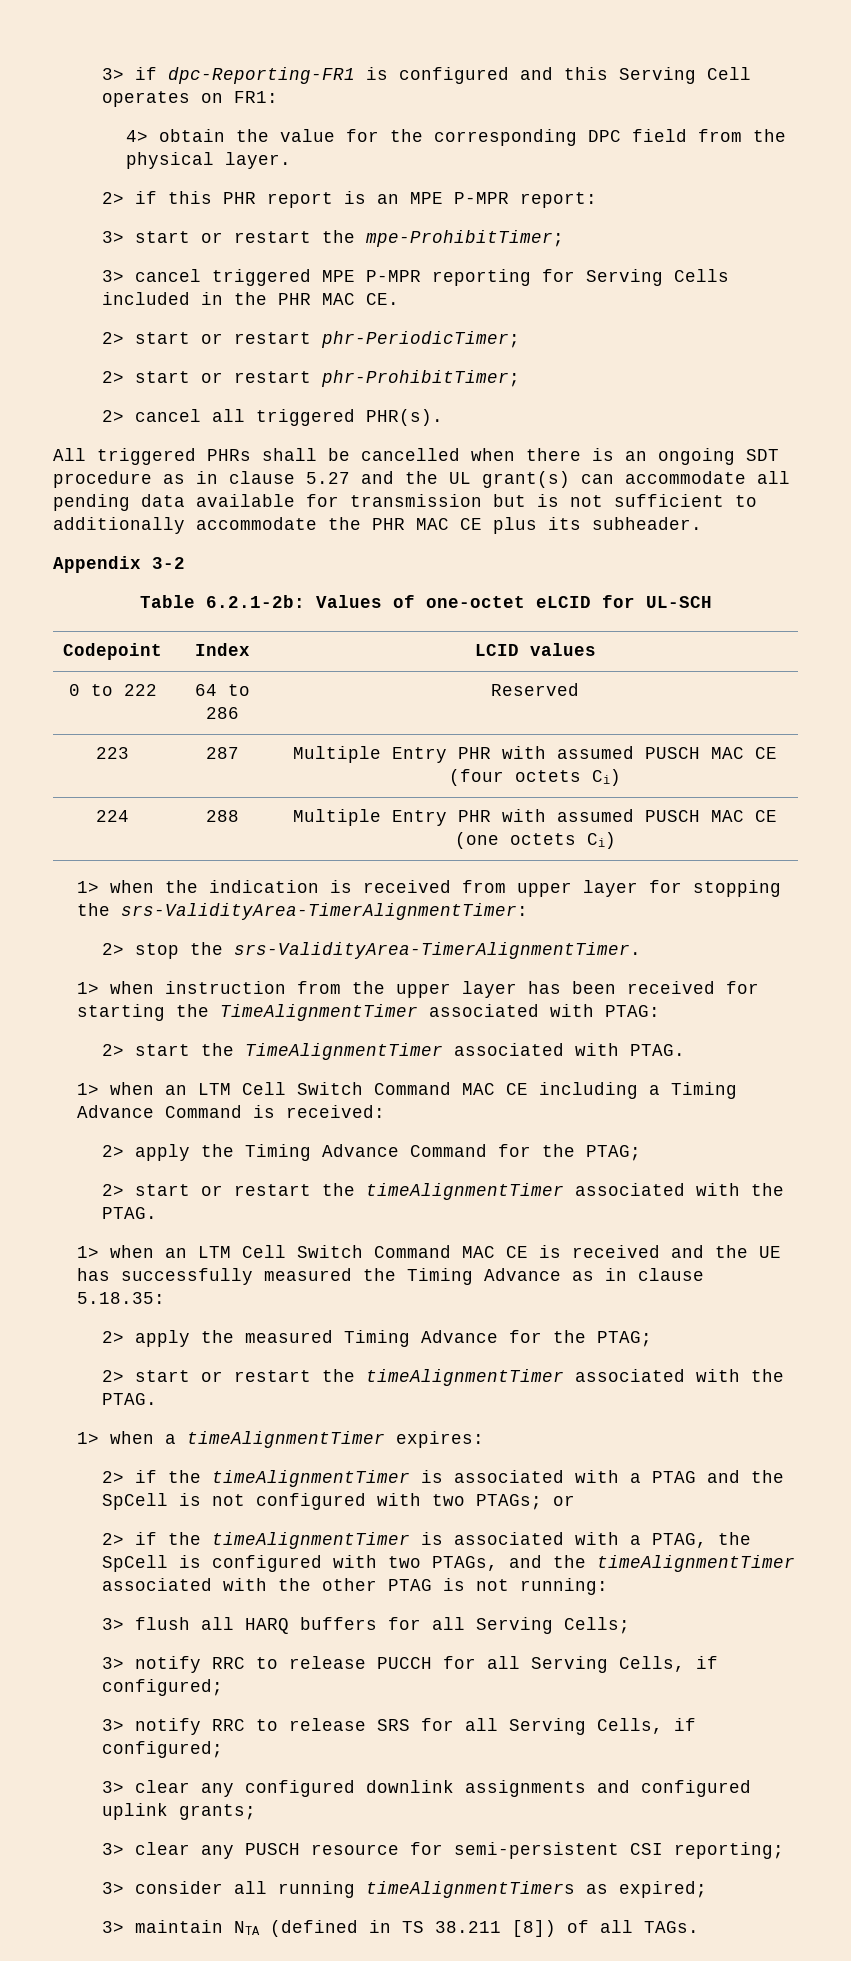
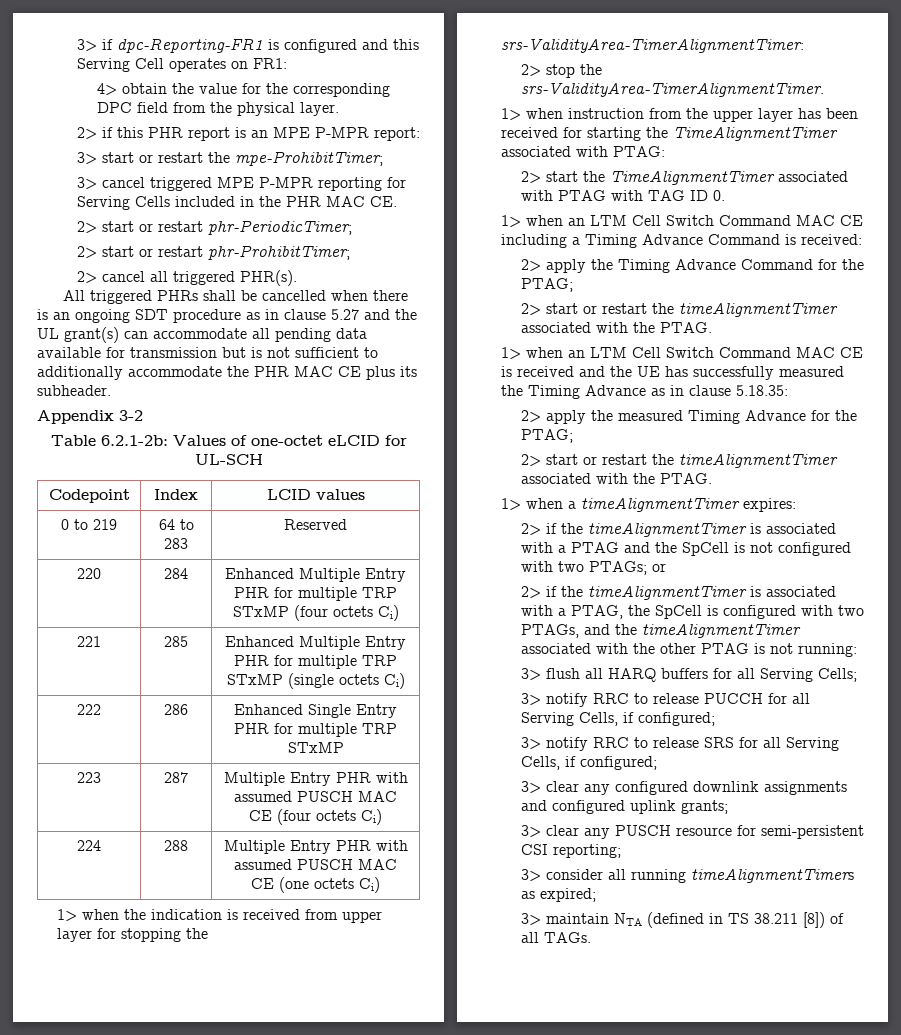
- 0 to 222 | 64 to 286 | Reserved
+ 0 to 219 | 64 to 283 | Reserved
+ 220 | 284 | Enhanced Multiple Entry PHR for multiple TRP STxMP (four octets Ci)
+ 221 | 285 | Enhanced Multiple Entry PHR for multiple TRP STxMP (single octets Ci)
+ 222 | 286 | Enhanced Single Entry PHR for multiple TRP STxMP
- 2> start the TimeAlignmentTimer associated with PTAG.
+ 2> start the TimeAlignmentTimer associated with PTAG with TAG ID 0.

